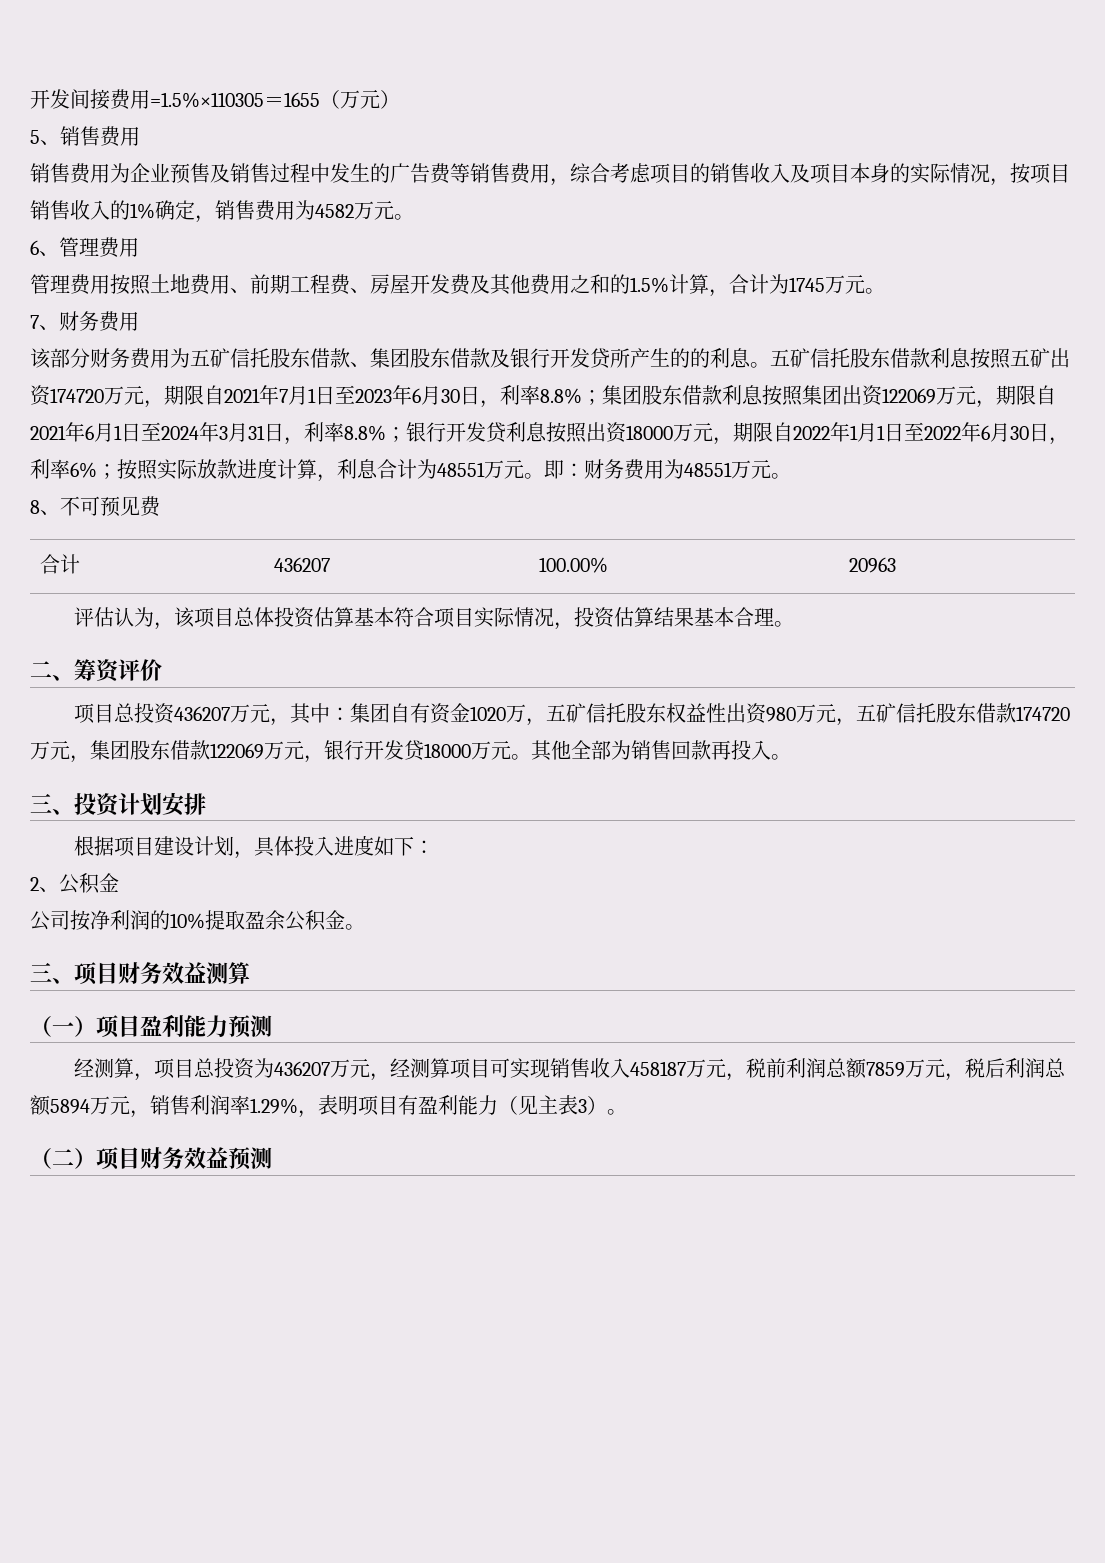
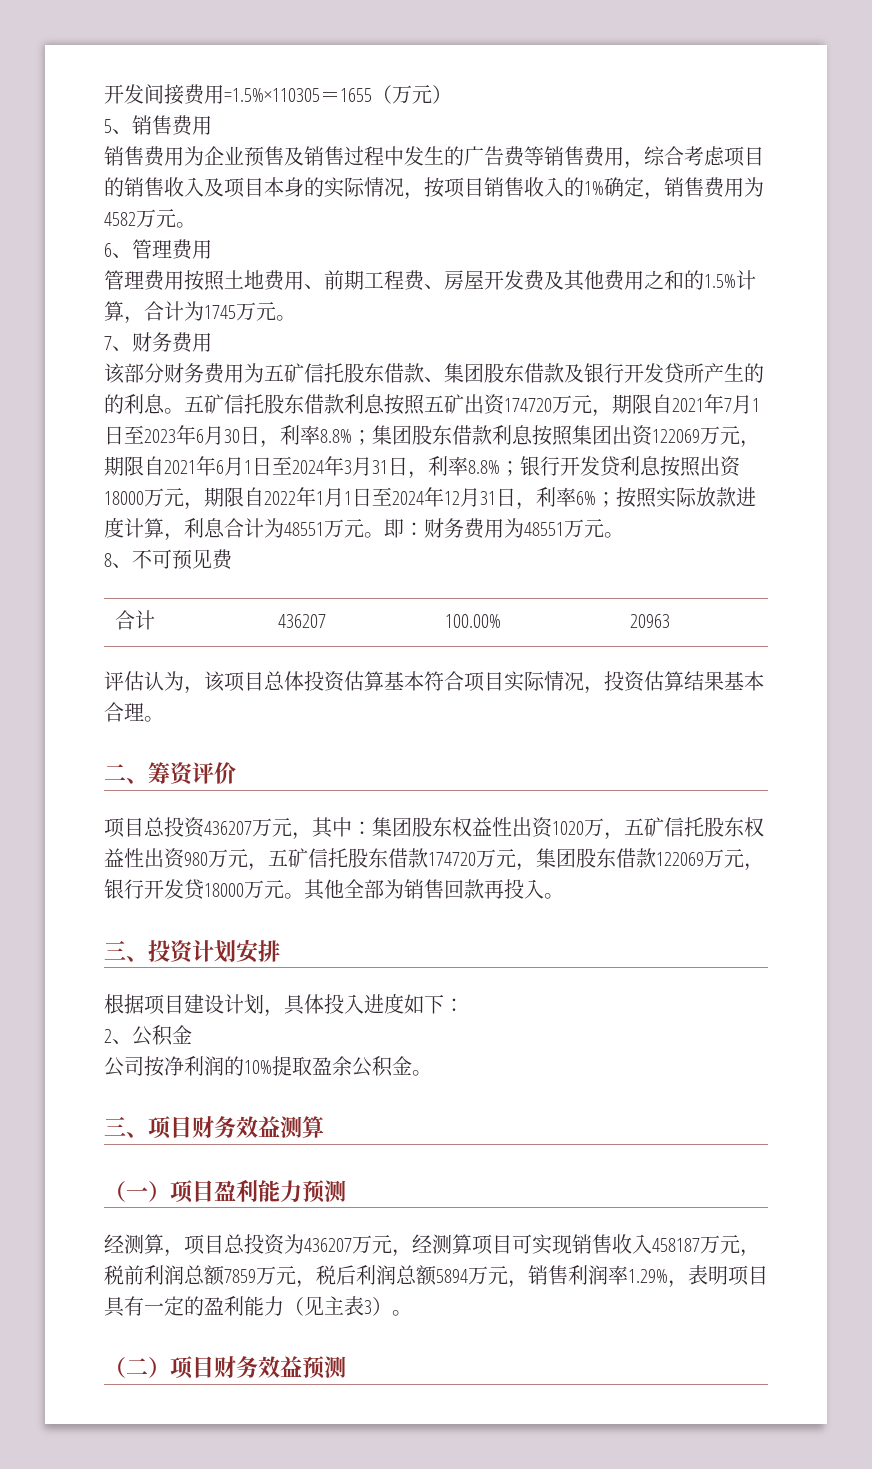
- 银行开发贷利息按照出资18000万元，期限自2022年1月1日至2022年6月30日，利率6%；
+ 银行开发贷利息按照出资18000万元，期限自2022年1月1日至2024年12月31日，利率6%；
- 项目总投资436207万元，其中：集团自有资金1020万，五矿信托股东权益性出资980万元，五矿信托股东借款174720万元，集团股东借款122069万元，银行开发贷18000万元。
+ 项目总投资436207万元，其中：集团股东权益性出资1020万，五矿信托股东权益性出资980万元，五矿信托股东借款174720万元，集团股东借款122069万元，银行开发贷18000万元。
- 经测算，项目总投资为436207万元，经测算项目可实现销售收入458187万元，税前利润总额7859万元，税后利润总额5894万元，销售利润率1.29%，表明项目有盈利能力（见主表3）。
+ 经测算，项目总投资为436207万元，经测算项目可实现销售收入458187万元，税前利润总额7859万元，税后利润总额5894万元，销售利润率1.29%，表明项目具有一定的盈利能力（见主表3）。

